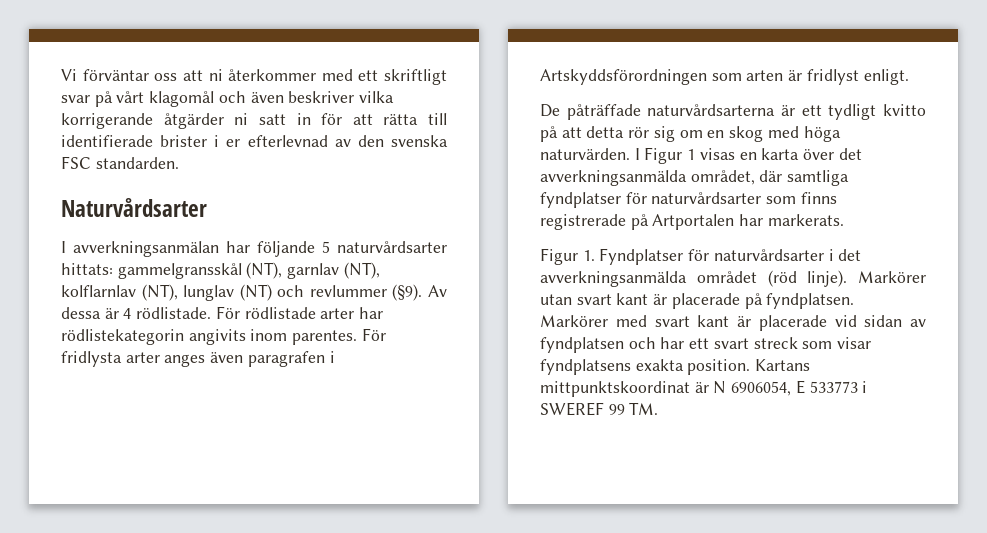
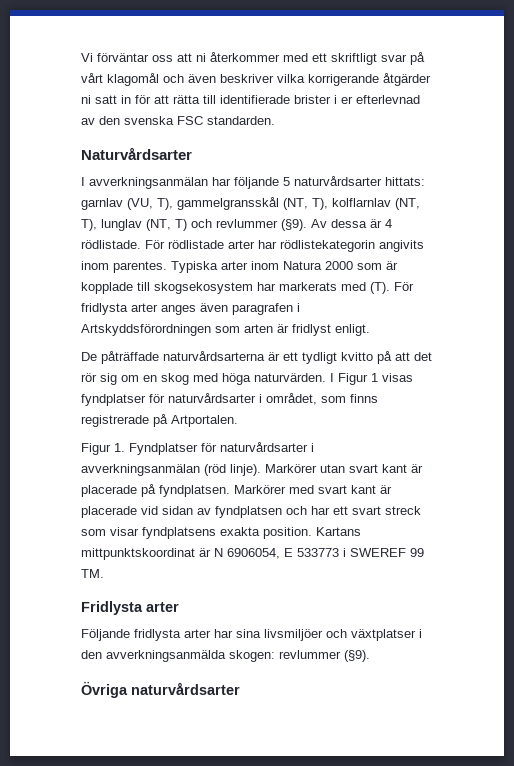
- I avverkningsanmälan har följande 5 naturvårdsarter hittats: gammelgransskål (NT), garnlav (NT), kolflarnlav (NT), lunglav (NT) och revlummer (§9).
+ I avverkningsanmälan har följande 5 naturvårdsarter hittats: garnlav (VU, T), gammelgransskål (NT, T), kolflarnlav (NT, T), lunglav (NT, T) och revlummer (§9).
- För fridlysta arter anges även paragrafen i Artskyddsförordningen som arten är fridlyst enligt.
+ Typiska arter inom Natura 2000 som är kopplade till skogsekosystem har markerats med (T). För fridlysta arter anges även paragrafen i Artskyddsförordningen som arten är fridlyst enligt.
- De påträffade naturvårdsarterna är ett tydligt kvitto på att detta rör sig om en skog med höga naturvärden.
+ De påträffade naturvårdsarterna är ett tydligt kvitto på att det rör sig om en skog med höga naturvärden.
- I Figur 1 visas en karta över det avverkningsanmälda området, där samtliga fyndplatser för naturvårdsarter som finns registrerade på Artportalen har markerats.
+ I Figur 1 visas fyndplatser för naturvårdsarter i området, som finns registrerade på Artportalen.
- Figur 1. Fyndplatser för naturvårdsarter i det avverkningsanmälda området (röd linje).
+ Figur 1. Fyndplatser för naturvårdsarter i avverkningsanmälan (röd linje).
+ Fridlysta arter
+ Följande fridlysta arter har sina livsmiljöer och växtplatser i den avverkningsanmälda skogen: revlummer (§9).
+ Övriga naturvårdsarter

